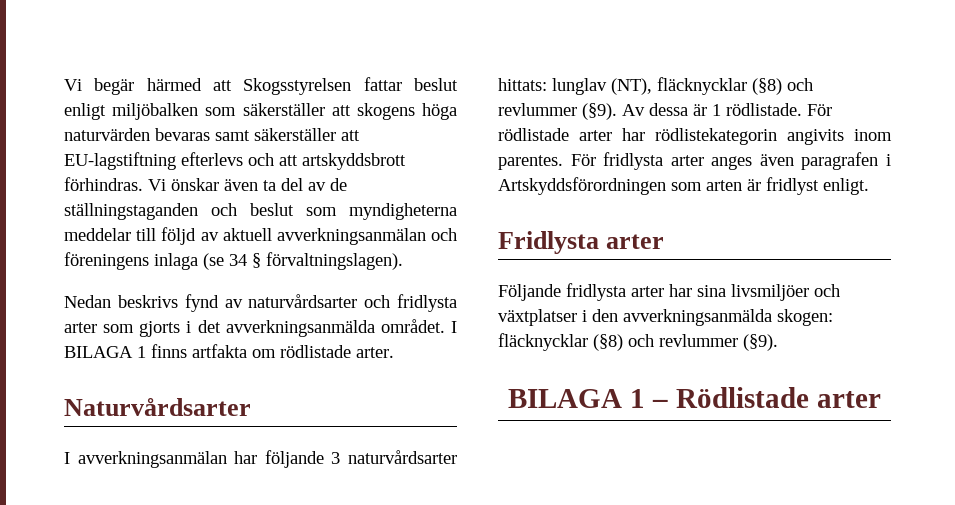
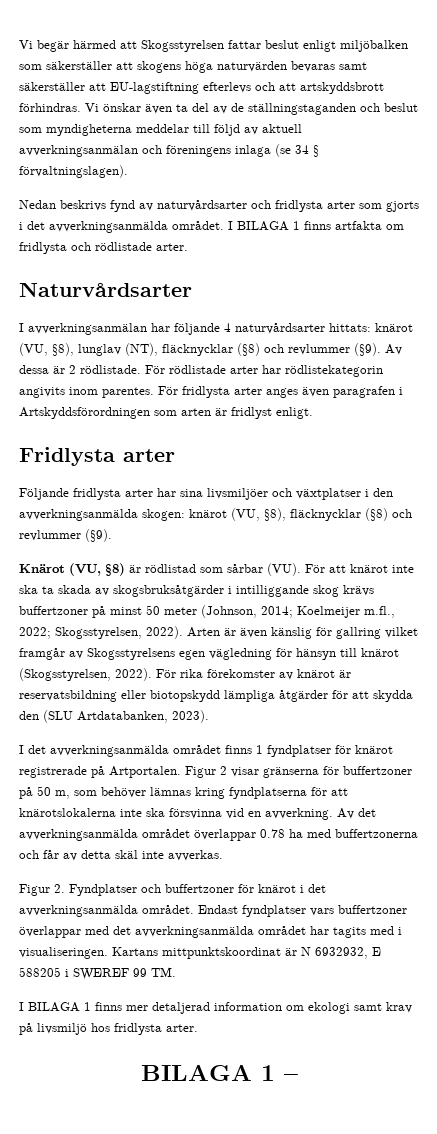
- I BILAGA 1 finns artfakta om rödlistade arter.
+ I BILAGA 1 finns artfakta om fridlysta och rödlistade arter.
- I avverkningsanmälan har följande 3 naturvårdsarter hittats: lunglav (NT), fläcknycklar (§8) och revlummer (§9).
+ I avverkningsanmälan har följande 4 naturvårdsarter hittats: knärot (VU, §8), lunglav (NT), fläcknycklar (§8) och revlummer (§9).
- Av dessa är 1 rödlistade.
+ Av dessa är 2 rödlistade.
- Följande fridlysta arter har sina livsmiljöer och växtplatser i den avverkningsanmälda skogen: fläcknycklar (§8) och revlummer (§9).
+ Följande fridlysta arter har sina livsmiljöer och växtplatser i den avverkningsanmälda skogen: knärot (VU, §8), fläcknycklar (§8) och revlummer (§9).
+ Knärot (VU, §8) är rödlistad som sårbar (VU). För att knärot inte ska ta skada av skogsbruksåtgärder i intilliggande skog krävs buffertzoner på minst 50 meter (Johnson, 2014; Koelmeijer m.fl., 2022; Skogsstyrelsen, 2022). Arten är även känslig för gallring vilket framgår av Skogsstyrelsens egen vägledning för hänsyn till knärot (Skogsstyrelsen, 2022). För rika förekomster av knärot är reservatsbildning eller biotopskydd lämpliga åtgärder för att skydda den (SLU Artdatabanken, 2023).
+ I det avverkningsanmälda området finns 1 fyndplatser för knärot registrerade på Artportalen. Figur 2 visar gränserna för buffertzoner på 50 m, som behöver lämnas kring fyndplatserna för att knärotslokalerna inte ska försvinna vid en avverkning. Av det avverkningsanmälda området överlappar 0.78 ha med buffertzonerna och får av detta skäl inte avverkas.
+ Figur 2. Fyndplatser och buffertzoner för knärot i det avverkningsanmälda området. Endast fyndplatser vars buffertzoner överlappar med det avverkningsanmälda området har tagits med i visualiseringen. Kartans mittpunktskoordinat är N 6932932, E 588205 i SWEREF 99 TM.
+ I BILAGA 1 finns mer detaljerad information om ekologi samt krav på livsmiljö hos fridlysta arter.
- BILAGA 1 – Rödlistade arter
+ BILAGA 1 –

